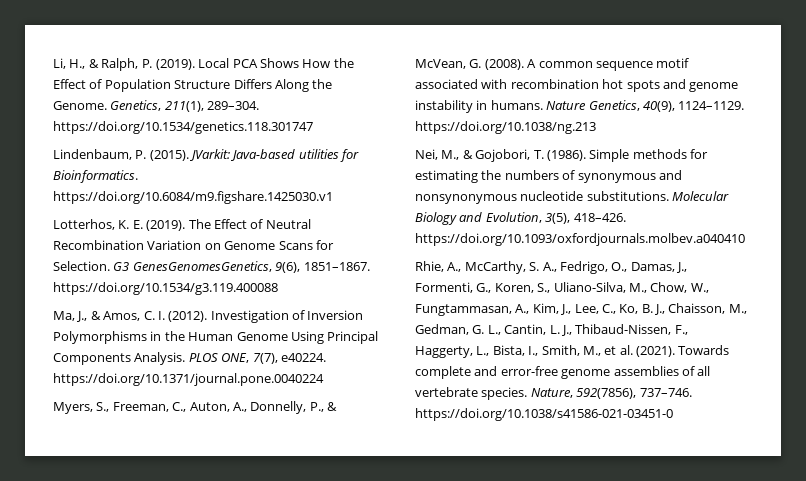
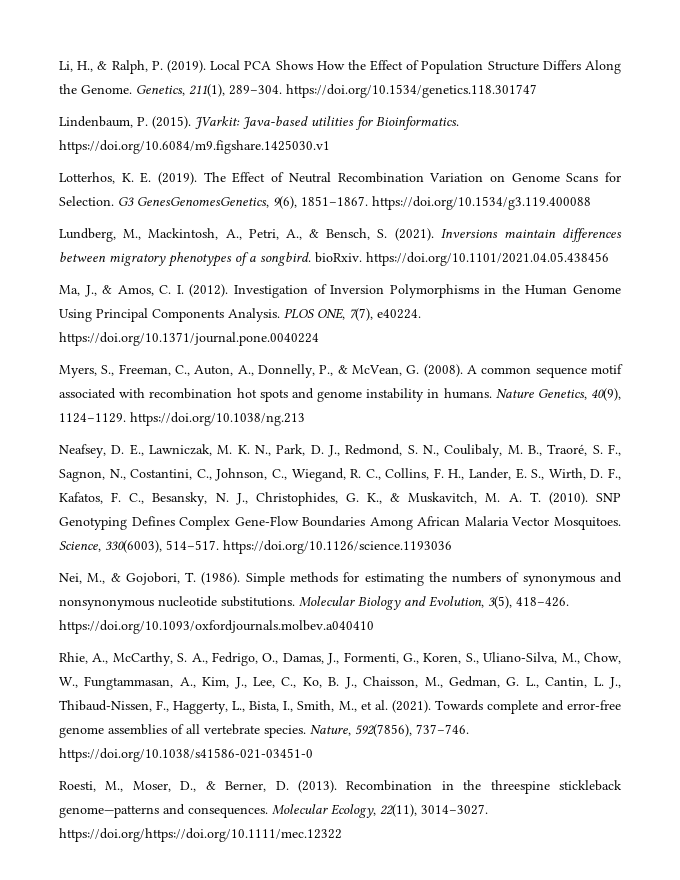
+ Lundberg, M., Mackintosh, A., Petri, A., & Bensch, S. (2021). Inversions maintain differences between migratory phenotypes of a songbird. bioRxiv. https://doi.org/10.1101/2021.04.05.438456
+ Neafsey, D. E., Lawniczak, M. K. N., Park, D. J., Redmond, S. N., Coulibaly, M. B., Traoré, S. F., Sagnon, N., Costantini, C., Johnson, C., Wiegand, R. C., Collins, F. H., Lander, E. S., Wirth, D. F., Kafatos, F. C., Besansky, N. J., Christophides, G. K., & Muskavitch, M. A. T. (2010). SNP Genotyping Defines Complex Gene-Flow Boundaries Among African Malaria Vector Mosquitoes. Science, 330(6003), 514–517. https://doi.org/10.1126/science.1193036
+ Roesti, M., Moser, D., & Berner, D. (2013). Recombination in the threespine stickleback genome—patterns and consequences. Molecular Ecology, 22(11), 3014–3027. https://doi.org/https://doi.org/10.1111/mec.12322

